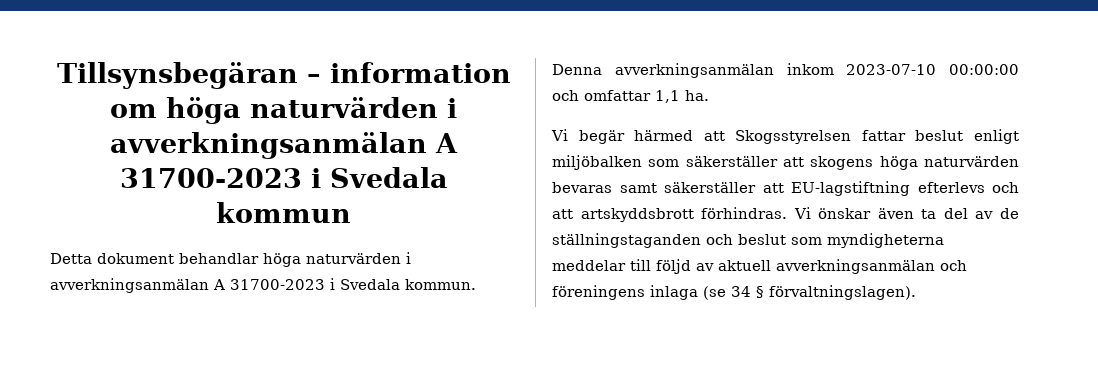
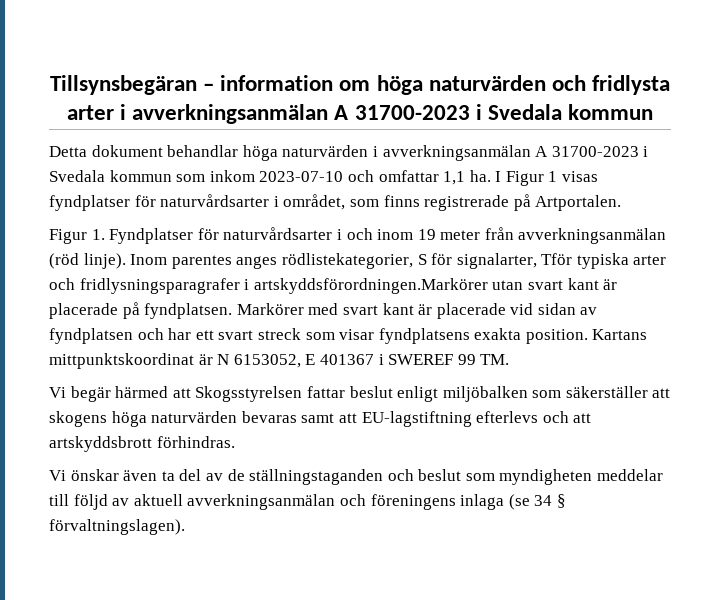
- Tillsynsbegäran – information om höga naturvärden i avverkningsanmälan A 31700-2023 i Svedala kommun
+ Tillsynsbegäran – information om höga naturvärden och fridlysta arter i avverkningsanmälan A 31700-2023 i Svedala kommun
- Detta dokument behandlar höga naturvärden i avverkningsanmälan A 31700-2023 i Svedala kommun. Denna avverkningsanmälan inkom 2023-07-10 00:00:00 och omfattar 1,1 ha.
+ Detta dokument behandlar höga naturvärden i avverkningsanmälan A 31700-2023 i Svedala kommun som inkom 2023-07-10 och omfattar 1,1 ha. I Figur 1 visas fyndplatser för naturvårdsarter i området, som finns registrerade på Artportalen.
+ Figur 1. Fyndplatser för naturvårdsarter i och inom 19 meter från avverkningsanmälan (röd linje). Inom parentes anges rödlistekategorier, S för signalarter, Tför typiska arter och fridlysningsparagrafer i artskyddsförordningen.Markörer utan svart kant är placerade på fyndplatsen. Markörer med svart kant är placerade vid sidan av fyndplatsen och har ett svart streck som visar fyndplatsens exakta position. Kartans mittpunktskoordinat är N 6153052, E 401367 i SWEREF 99 TM.
- Vi begär härmed att Skogsstyrelsen fattar beslut enligt miljöbalken som säkerställer att skogens höga naturvärden bevaras samt säkerställer att EU-lagstiftning efterlevs och att artskyddsbrott förhindras. Vi önskar även ta del av de ställningstaganden och beslut som myndigheterna meddelar till följd av aktuell avverkningsanmälan och föreningens inlaga (se 34 § förvaltningslagen).
+ Vi begär härmed att Skogsstyrelsen fattar beslut enligt miljöbalken som säkerställer att skogens höga naturvärden bevaras samt att EU-lagstiftning efterlevs och att artskyddsbrott förhindras.
+ Vi önskar även ta del av de ställningstaganden och beslut som myndigheten meddelar till följd av aktuell avverkningsanmälan och föreningens inlaga (se 34 § förvaltningslagen).

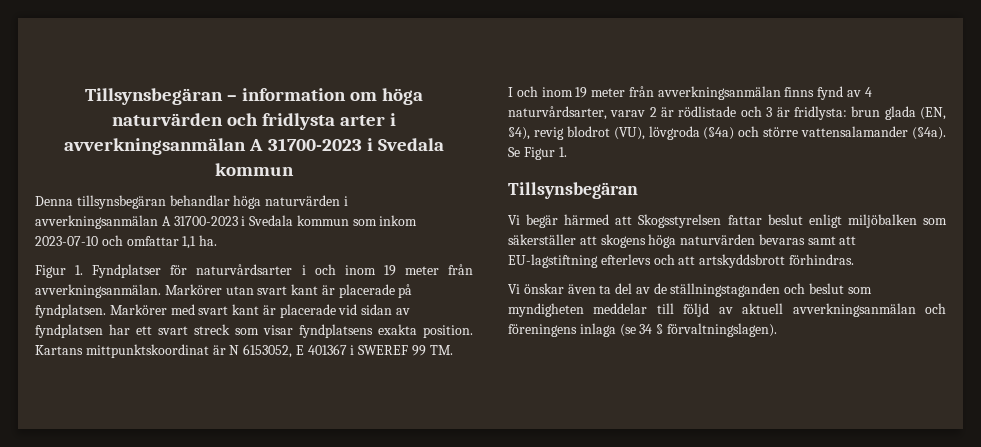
- Detta dokument behandlar höga naturvärden i avverkningsanmälan A 31700-2023 i Svedala kommun som inkom 2023-07-10 och omfattar 1,1 ha. I Figur 1 visas fyndplatser för naturvårdsarter i området, som finns registrerade på Artportalen.
+ Denna tillsynsbegäran behandlar höga naturvärden i avverkningsanmälan A 31700-2023 i Svedala kommun som inkom 2023-07-10 och omfattar 1,1 ha.
- Figur 1. Fyndplatser för naturvårdsarter i och inom 19 meter från avverkningsanmälan (röd linje). Inom parentes anges rödlistekategorier, S för signalarter, Tför typiska arter och fridlysningsparagrafer i artskyddsförordningen.Markörer utan svart kant är placerade på fyndplatsen.
+ Figur 1. Fyndplatser för naturvårdsarter i och inom 19 meter från avverkningsanmälan. Markörer utan svart kant är placerade på fyndplatsen.
- Markörer med svart kant är placerade vid sidan av fyndplatsen och har ett svart streck som visar fyndplatsens exakta position.
+ Markörer med svart kant är placerade vid sidan av fyndplatsen har ett svart streck som visar fyndplatsens exakta position.
+ I och inom 19 meter från avverkningsanmälan finns fynd av 4 naturvårdsarter, varav 2 är rödlistade och 3 är fridlysta: brun glada (EN, §4), revig blodrot (VU), lövgroda (§4a) och större vattensalamander (§4a). Se Figur 1.
+ Tillsynsbegäran

